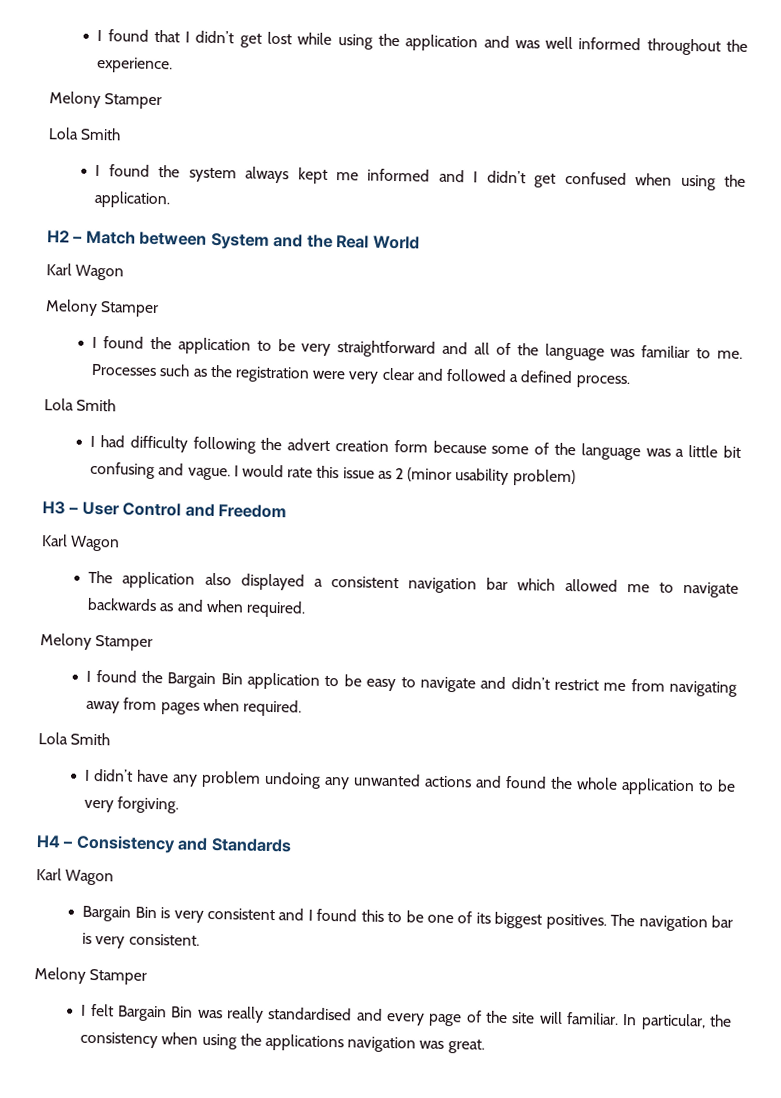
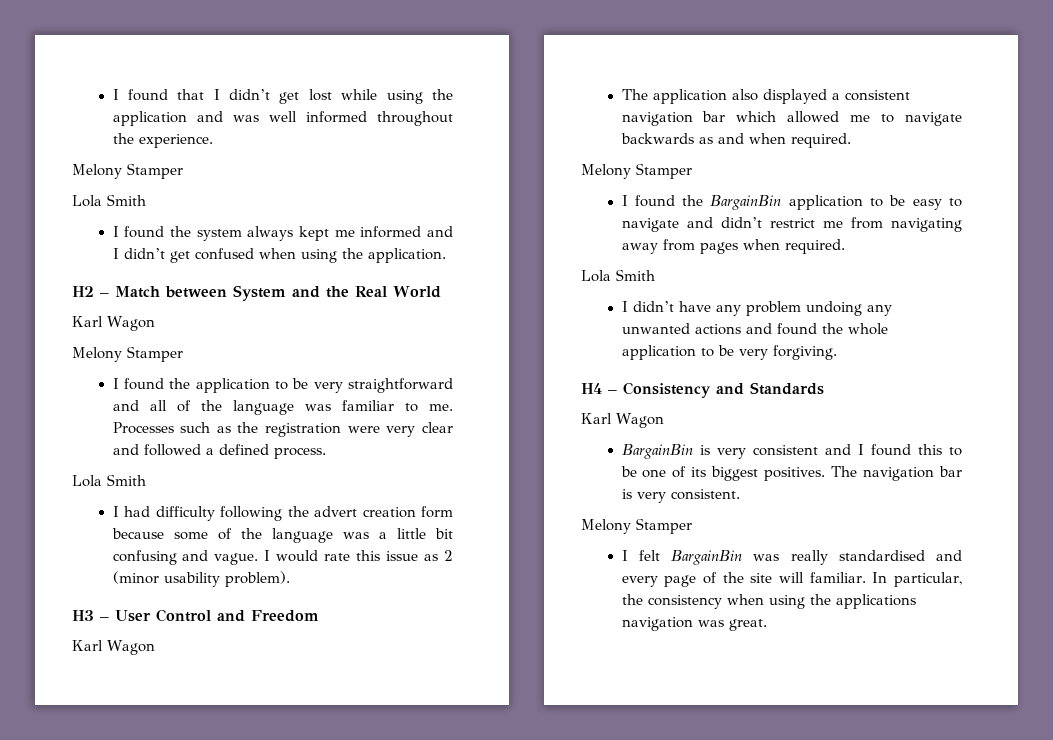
- I would rate this issue as 2 (minor usability problem)
+ I would rate this issue as 2 (minor usability problem).
- I found the Bargain Bin application to be easy to navigate and didn’t restrict me from navigating away from pages when required.
+ I found the BargainBin application to be easy to navigate and didn’t restrict me from navigating away from pages when required.
- Bargain Bin is very consistent and I found this to be one of its biggest positives.
+ BargainBin is very consistent and I found this to be one of its biggest positives.
- I felt Bargain Bin was really standardised and every page of the site will familiar.
+ I felt BargainBin was really standardised and every page of the site will familiar.

